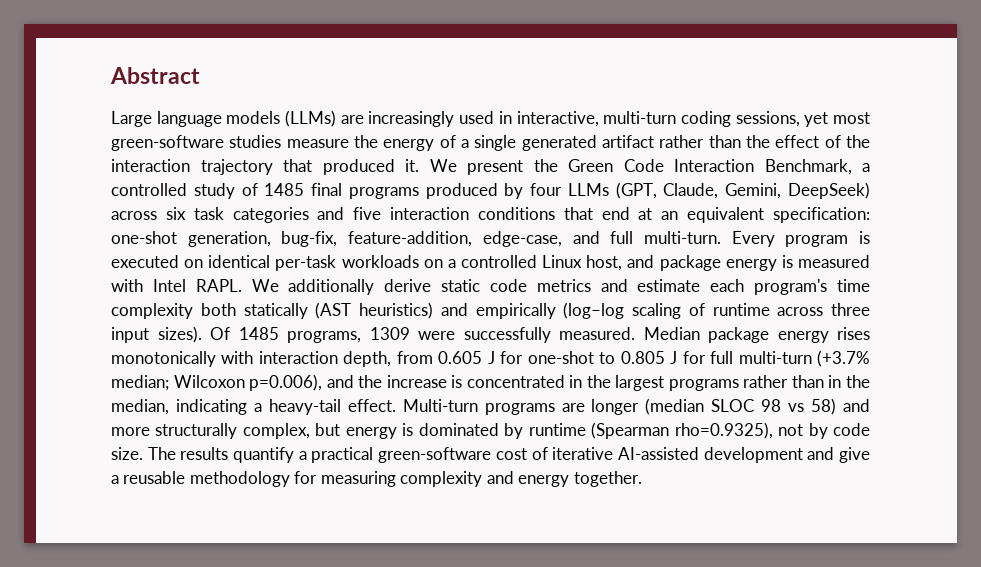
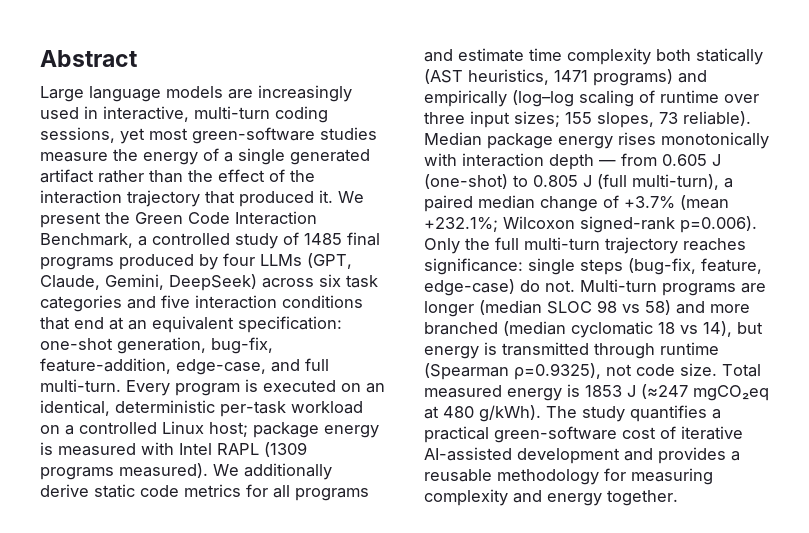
- Large language models (LLMs) are increasingly used in interactive, multi-turn coding sessions, yet most green-software studies measure the energy of a single generated artifact rather than the effect of the interaction trajectory that produced it.
+ Large language models are increasingly used in interactive, multi-turn coding sessions, yet most green-software studies measure the energy of a single generated artifact rather than the effect of the interaction trajectory that produced it.
- Every program is executed on identical per-task workloads on a controlled Linux host, and package energy is measured with Intel RAPL.
+ Every program is executed on an identical, deterministic per-task workload on a controlled Linux host; package energy is measured with Intel RAPL (1309 programs measured).
- We additionally derive static code metrics and estimate each program's time complexity both statically (AST heuristics) and empirically (log–log scaling of runtime across three input sizes). Of 1485 programs, 1309 were successfully measured.
+ We additionally derive static code metrics for all programs and estimate time complexity both statically (AST heuristics, 1471 programs) and empirically (log–log scaling of runtime over three input sizes; 155 slopes, 73 reliable).
- Median package energy rises monotonically with interaction depth, from 0.605 J for one-shot to 0.805 J for full multi-turn (+3.7% median; Wilcoxon p=0.006), and the increase is concentrated in the largest programs rather than in the median, indicating a heavy-tail effect.
+ Median package energy rises monotonically with interaction depth — from 0.605 J (one-shot) to 0.805 J (full multi-turn), a paired median change of +3.7% (mean +232.1%; Wilcoxon signed-rank p=0.006). Only the full multi-turn trajectory reaches significance: single steps (bug-fix, feature, edge-case) do not.
- Multi-turn programs are longer (median SLOC 98 vs 58) and more structurally complex, but energy is dominated by runtime (Spearman rho=0.9325), not by code size. The results quantify a practical green-software cost of iterative AI-assisted development and give a reusable methodology for measuring complexity and energy together.
+ Multi-turn programs are longer (median SLOC 98 vs 58) and more branched (median cyclomatic 18 vs 14), but energy is transmitted through runtime (Spearman ρ=0.9325), not code size. Total measured energy is 1853 J (≈247 mgCO₂eq at 480 g/kWh). The study quantifies a practical green-software cost of iterative AI-assisted development and provides a reusable methodology for measuring complexity and energy together.

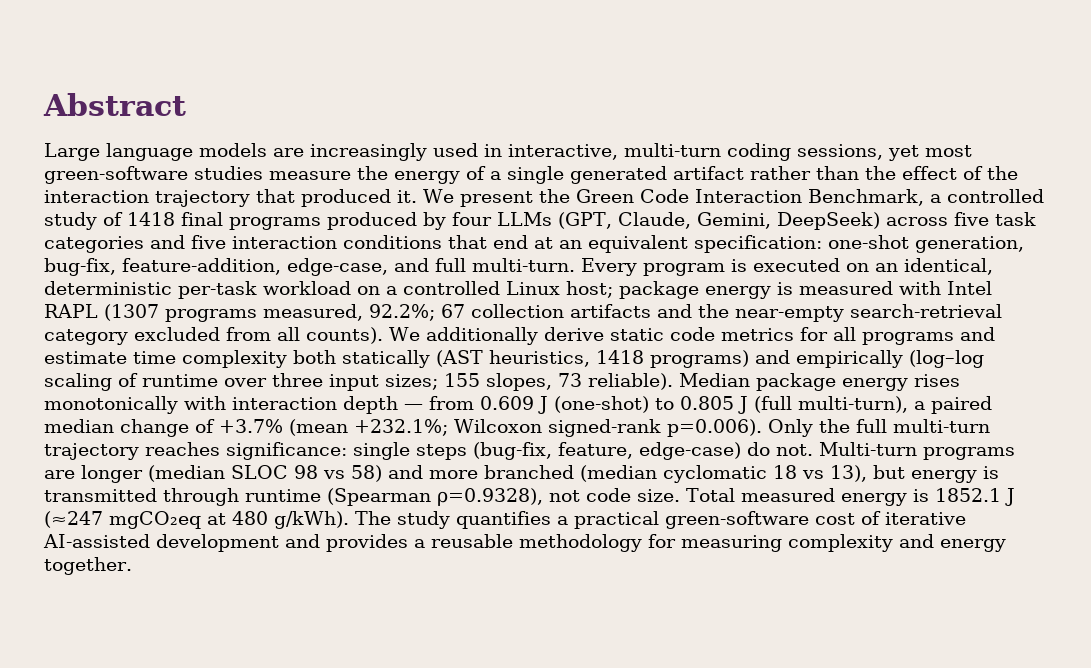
- We present the Green Code Interaction Benchmark, a controlled study of 1485 final programs produced by four LLMs (GPT, Claude, Gemini, DeepSeek) across six task categories and five interaction conditions that end at an equivalent specification: one-shot generation, bug-fix, feature-addition, edge-case, and full multi-turn.
+ We present the Green Code Interaction Benchmark, a controlled study of 1418 final programs produced by four LLMs (GPT, Claude, Gemini, DeepSeek) across five task categories and five interaction conditions that end at an equivalent specification: one-shot generation, bug-fix, feature-addition, edge-case, and full multi-turn.
- Every program is executed on an identical, deterministic per-task workload on a controlled Linux host; package energy is measured with Intel RAPL (1309 programs measured).
+ Every program is executed on an identical, deterministic per-task workload on a controlled Linux host; package energy is measured with Intel RAPL (1307 programs measured, 92.2%; 67 collection artifacts and the near-empty search-retrieval category excluded from all counts).
- We additionally derive static code metrics for all programs and estimate time complexity both statically (AST heuristics, 1471 programs) and empirically (log–log scaling of runtime over three input sizes; 155 slopes, 73 reliable).
+ We additionally derive static code metrics for all programs and estimate time complexity both statically (AST heuristics, 1418 programs) and empirically (log–log scaling of runtime over three input sizes; 155 slopes, 73 reliable).
- Median package energy rises monotonically with interaction depth — from 0.605 J (one-shot) to 0.805 J (full multi-turn), a paired median change of +3.7% (mean +232.1%; Wilcoxon signed-rank p=0.006). Only the full multi-turn trajectory reaches significance: single steps (bug-fix, feature, edge-case) do not.
+ Median package energy rises monotonically with interaction depth — from 0.609 J (one-shot) to 0.805 J (full multi-turn), a paired median change of +3.7% (mean +232.1%; Wilcoxon signed-rank p=0.006). Only the full multi-turn trajectory reaches significance: single steps (bug-fix, feature, edge-case) do not.
- Multi-turn programs are longer (median SLOC 98 vs 58) and more branched (median cyclomatic 18 vs 14), but energy is transmitted through runtime (Spearman ρ=0.9325), not code size.
+ Multi-turn programs are longer (median SLOC 98 vs 58) and more branched (median cyclomatic 18 vs 13), but energy is transmitted through runtime (Spearman ρ=0.9328), not code size.
- Total measured energy is 1853 J (≈247 mgCO₂eq at 480 g/kWh).
+ Total measured energy is 1852.1 J (≈247 mgCO₂eq at 480 g/kWh).

